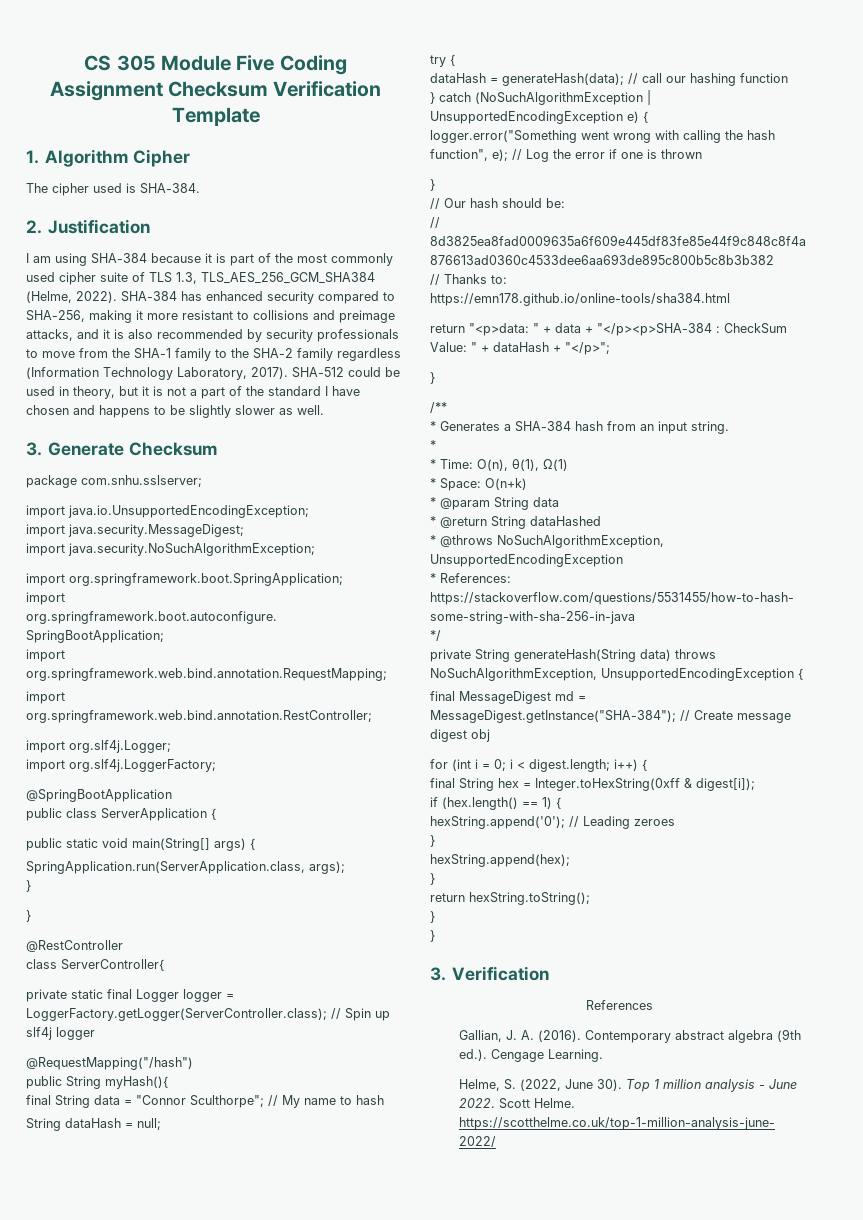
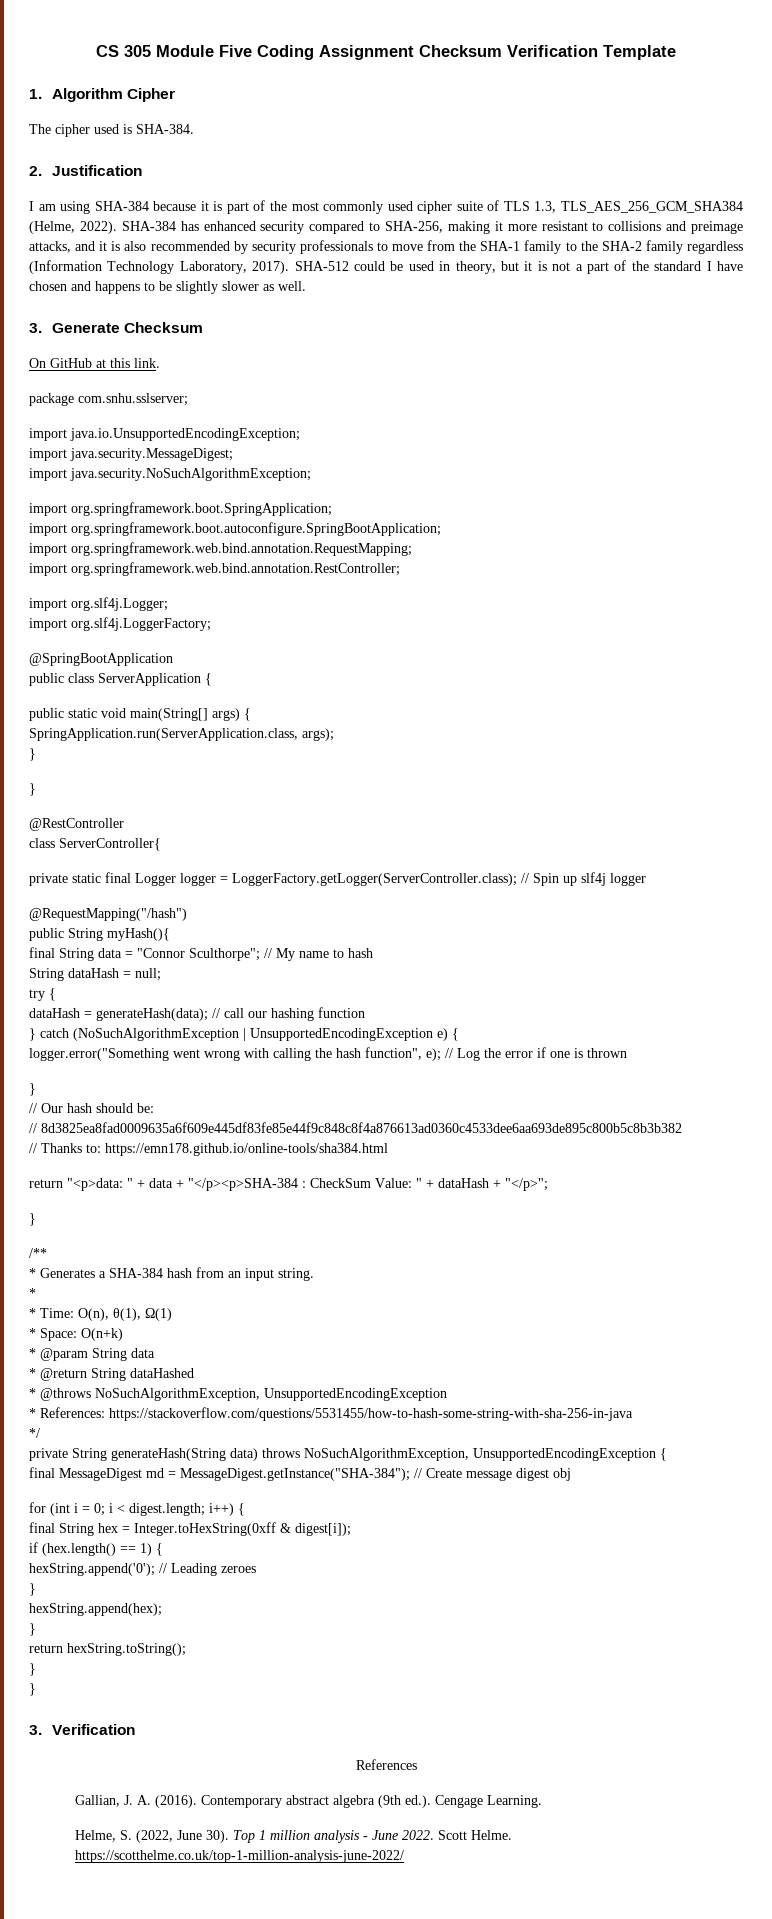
+ On GitHub at this link.

